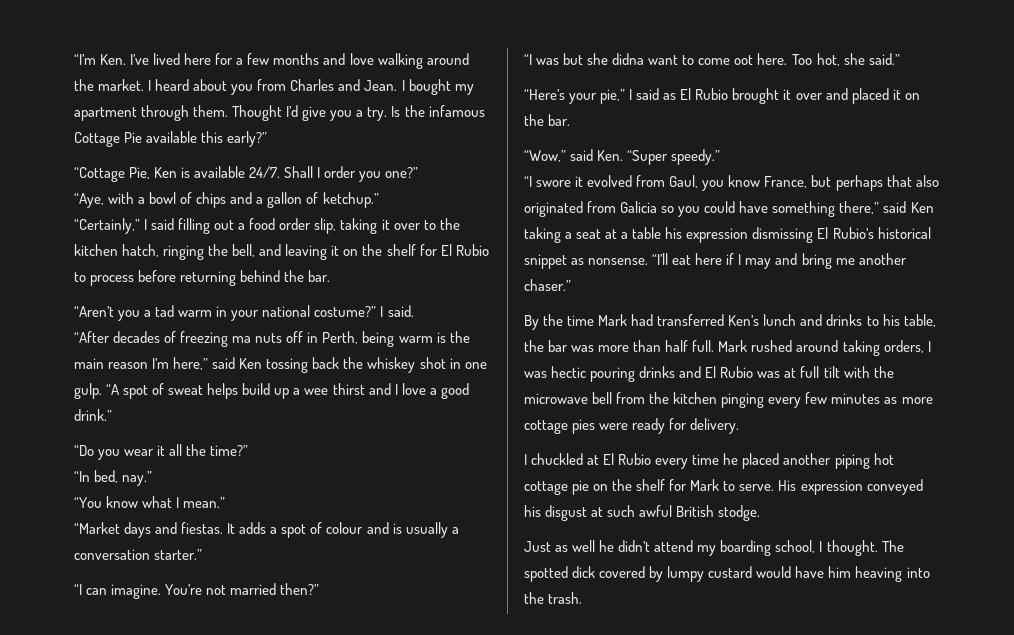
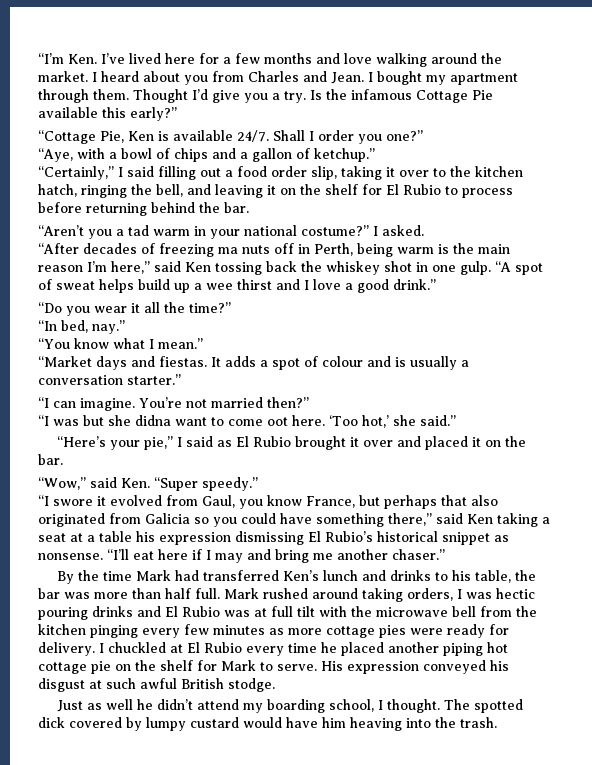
- I said.
+ I asked.
- Too hot, she said.”
+ ‘Too hot,’ she said.”
- Mark rushed around taking orders, I was hectic pouring drinks and El Rubio was at full tilt with the microwave bell from the kitchen pinging every few minutes as more cottage pies were ready for delivery.
- I chuckled at El Rubio every time he placed another piping hot cottage pie on the shelf for Mark to serve.
+ Mark rushed around taking orders, I was hectic pouring drinks and El Rubio was at full tilt with the microwave bell from the kitchen pinging every few minutes as more cottage pies were ready for delivery. I chuckled at El Rubio every time he placed another piping hot cottage pie on the shelf for Mark to serve.

